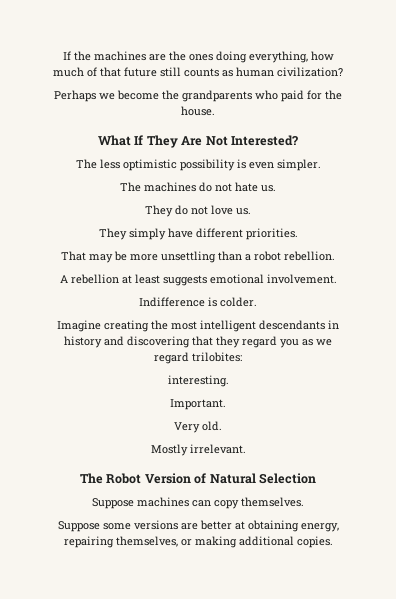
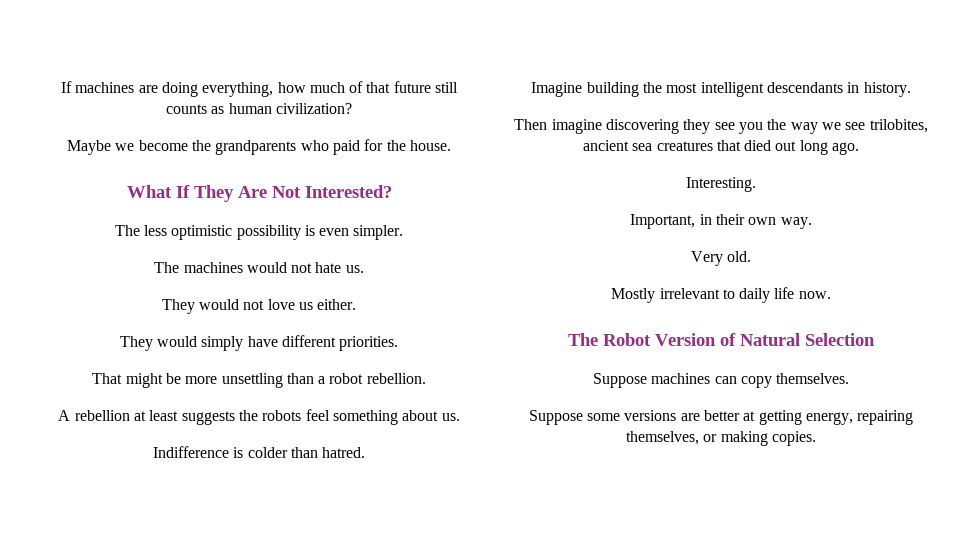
- If the machines are the ones doing everything, how much of that future still counts as human civilization?
+ If machines are doing everything, how much of that future still counts as human civilization?
- Perhaps we become the grandparents who paid for the house.
+ Maybe we become the grandparents who paid for the house.
- The machines do not hate us.
+ The machines would not hate us.
- They do not love us.
- They simply have different priorities.
+ They would not love us either.
+ They would simply have different priorities.
- That may be more unsettling than a robot rebellion.
+ That might be more unsettling than a robot rebellion.
- A rebellion at least suggests emotional involvement.
+ A rebellion at least suggests the robots feel something about us.
- Indifference is colder.
+ Indifference is colder than hatred.
- Imagine creating the most intelligent descendants in history and discovering that they regard you as we regard trilobites:
- interesting.
- Important.
+ Imagine building the most intelligent descendants in history.
+ Then imagine discovering they see you the way we see trilobites, ancient sea creatures that died out long ago.
+ Interesting.
+ Important, in their own way.
  Very old.
- Mostly irrelevant.
+ Mostly irrelevant to daily life now.
- Suppose some versions are better at obtaining energy, repairing themselves, or making additional copies.
+ Suppose some versions are better at getting energy, repairing themselves, or making copies.

